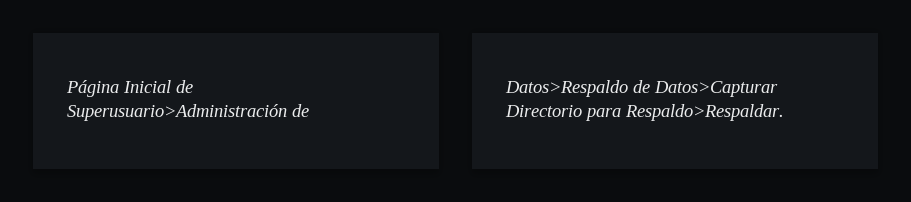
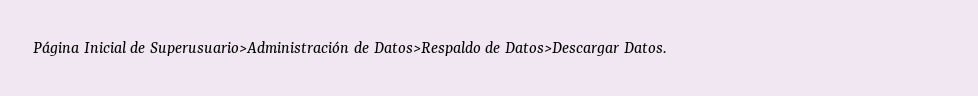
- Página Inicial de Superusuario>Administración de Datos>Respaldo de Datos>Capturar Directorio para Respaldo>Respaldar.
+ Página Inicial de Superusuario>Administración de Datos>Respaldo de Datos>Descargar Datos.

